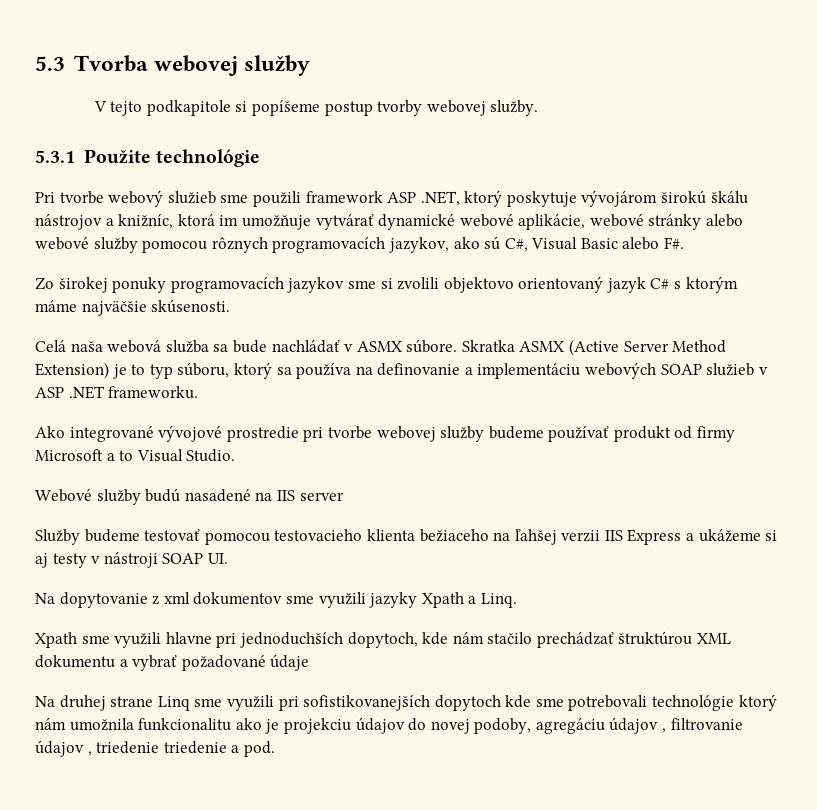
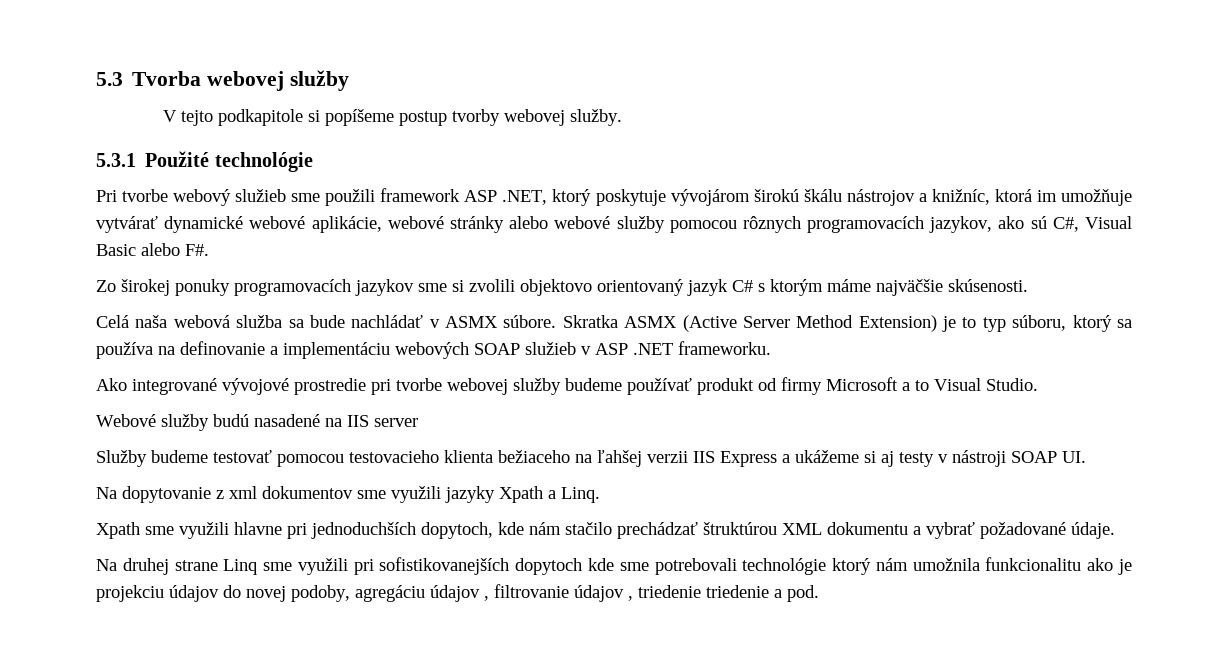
- 5.3.1 Použite technológie
+ 5.3.1 Použité technológie
- Xpath sme využili hlavne pri jednoduchších dopytoch, kde nám stačilo prechádzať štruktúrou XML dokumentu a vybrať požadované údaje
+ Xpath sme využili hlavne pri jednoduchších dopytoch, kde nám stačilo prechádzať štruktúrou XML dokumentu a vybrať požadované údaje.

